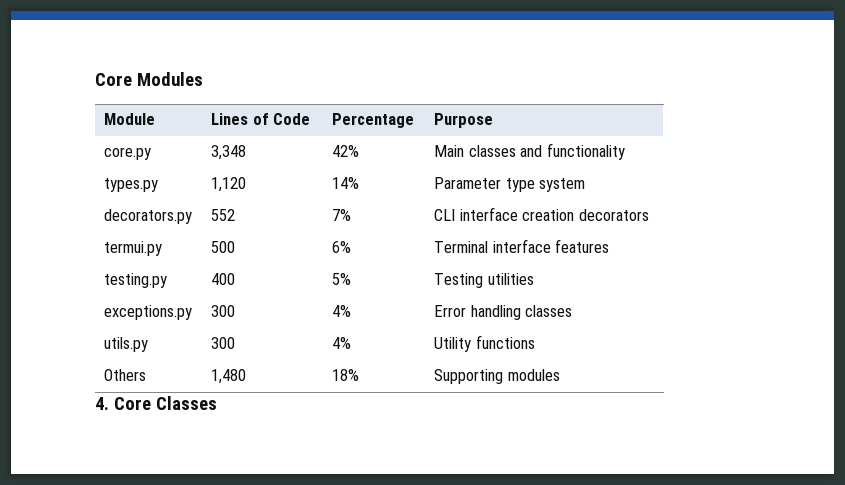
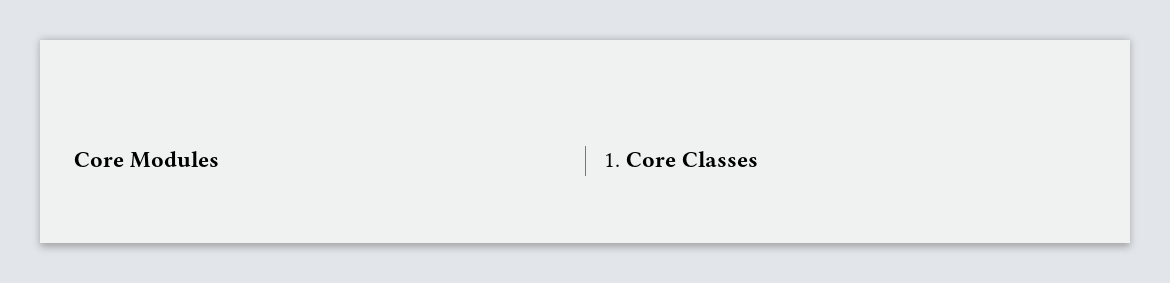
- Module | Lines of Code | Percentage | Purpose
- core.py | 3,348 | 42% | Main classes and functionality
- types.py | 1,120 | 14% | Parameter type system
- decorators.py | 552 | 7% | CLI interface creation decorators
- termui.py | 500 | 6% | Terminal interface features
- testing.py | 400 | 5% | Testing utilities
- exceptions.py | 300 | 4% | Error handling classes
- utils.py | 300 | 4% | Utility functions
- Others | 1,480 | 18% | Supporting modules
- 4. Core Classes
+ 1. Core Classes

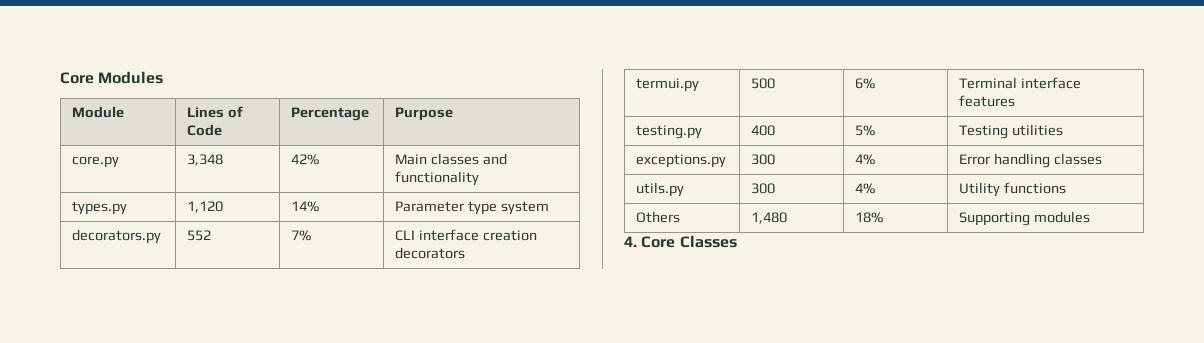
- 1. Core Classes
+ Module | Lines of Code | Percentage | Purpose
+ core.py | 3,348 | 42% | Main classes and functionality
+ types.py | 1,120 | 14% | Parameter type system
+ decorators.py | 552 | 7% | CLI interface creation decorators
+ termui.py | 500 | 6% | Terminal interface features
+ testing.py | 400 | 5% | Testing utilities
+ exceptions.py | 300 | 4% | Error handling classes
+ utils.py | 300 | 4% | Utility functions
+ Others | 1,480 | 18% | Supporting modules
+ 4. Core Classes

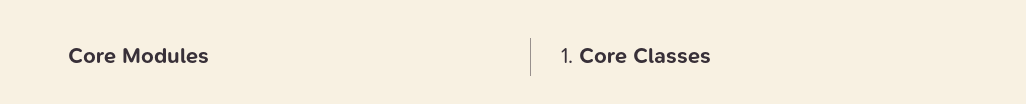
- Module | Lines of Code | Percentage | Purpose
- core.py | 3,348 | 42% | Main classes and functionality
- types.py | 1,120 | 14% | Parameter type system
- decorators.py | 552 | 7% | CLI interface creation decorators
- termui.py | 500 | 6% | Terminal interface features
- testing.py | 400 | 5% | Testing utilities
- exceptions.py | 300 | 4% | Error handling classes
- utils.py | 300 | 4% | Utility functions
- Others | 1,480 | 18% | Supporting modules
- 4. Core Classes
+ 1. Core Classes

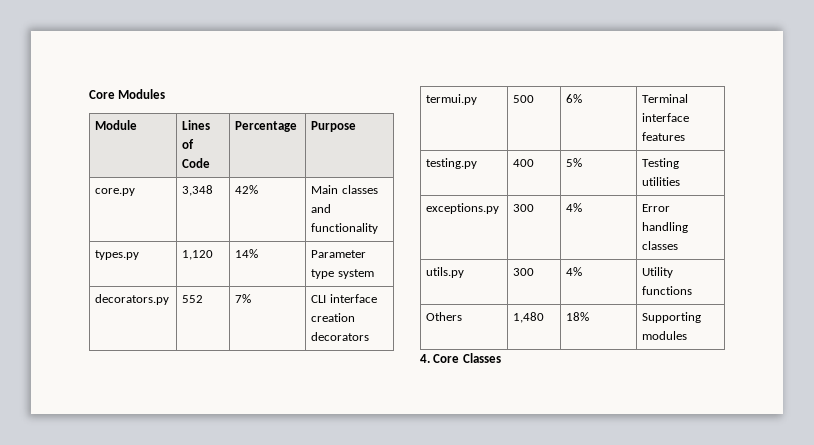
- 1. Core Classes
+ Module | Lines of Code | Percentage | Purpose
+ core.py | 3,348 | 42% | Main classes and functionality
+ types.py | 1,120 | 14% | Parameter type system
+ decorators.py | 552 | 7% | CLI interface creation decorators
+ termui.py | 500 | 6% | Terminal interface features
+ testing.py | 400 | 5% | Testing utilities
+ exceptions.py | 300 | 4% | Error handling classes
+ utils.py | 300 | 4% | Utility functions
+ Others | 1,480 | 18% | Supporting modules
+ 4. Core Classes

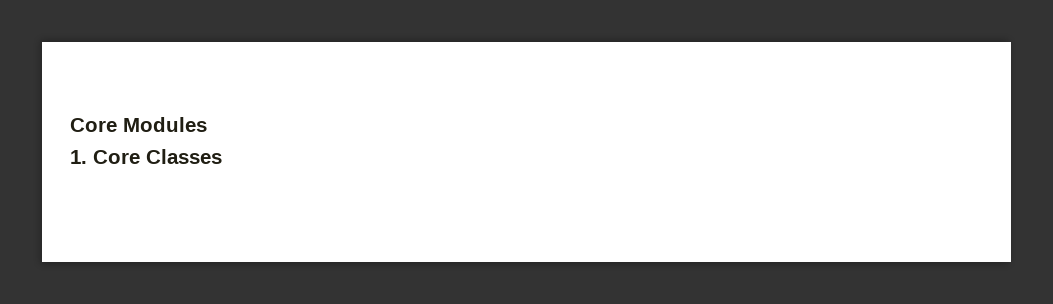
- Module | Lines of Code | Percentage | Purpose
- core.py | 3,348 | 42% | Main classes and functionality
- types.py | 1,120 | 14% | Parameter type system
- decorators.py | 552 | 7% | CLI interface creation decorators
- termui.py | 500 | 6% | Terminal interface features
- testing.py | 400 | 5% | Testing utilities
- exceptions.py | 300 | 4% | Error handling classes
- utils.py | 300 | 4% | Utility functions
- Others | 1,480 | 18% | Supporting modules
- 4. Core Classes
+ 1. Core Classes

